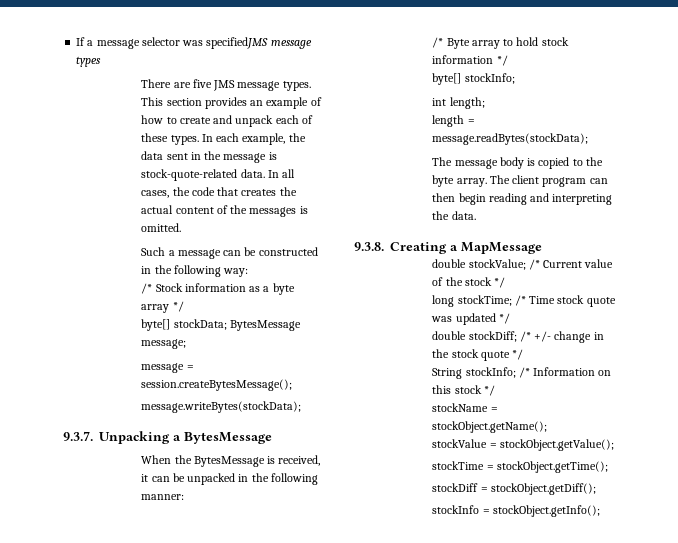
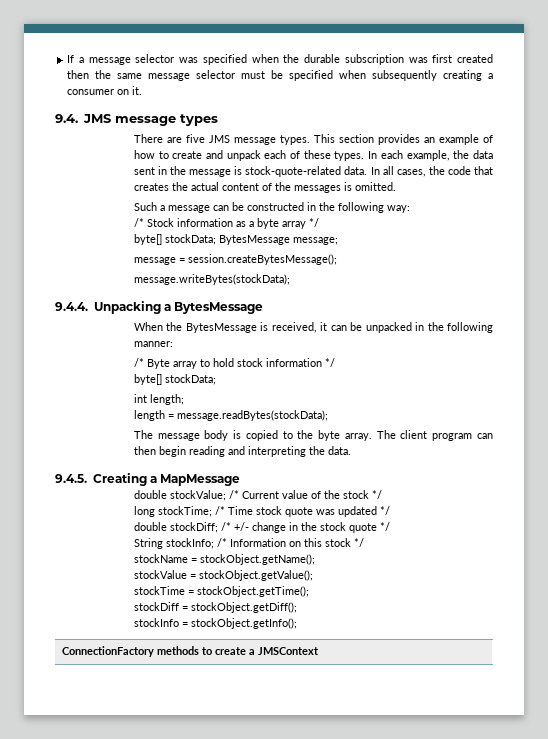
- If a message selector was specifiedJMS message types
+ If a message selector was specified when the durable subscription was first created then the same message selector must be specified when subsequently creating a consumer on it.
+ 9.4. JMS message types
- 9.3.7. Unpacking a BytesMessage
+ 9.4.4. Unpacking a BytesMessage
  /* Byte array to hold stock information */
- byte[] stockInfo;
+ byte[] stockData;
- 9.3.8. Creating a MapMessage
+ 9.4.5. Creating a MapMessage
+ ConnectionFactory methods to create a JMSContext

